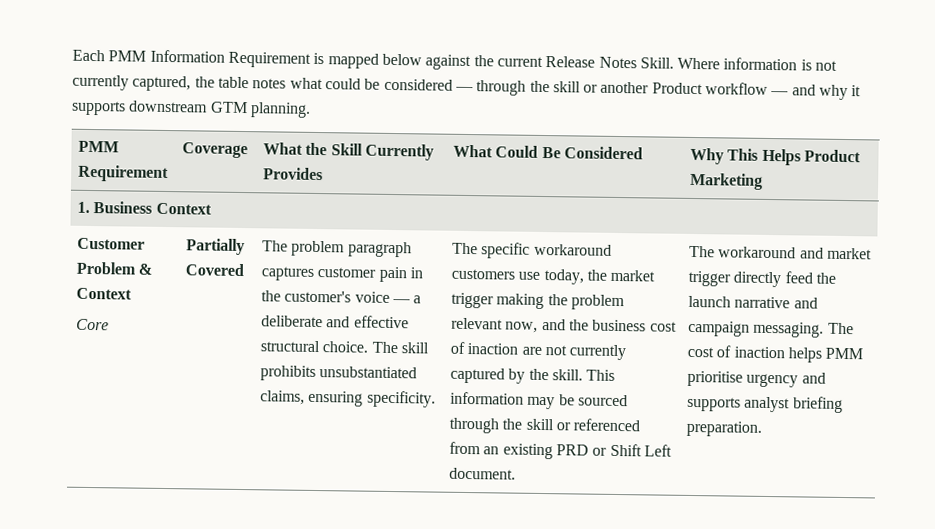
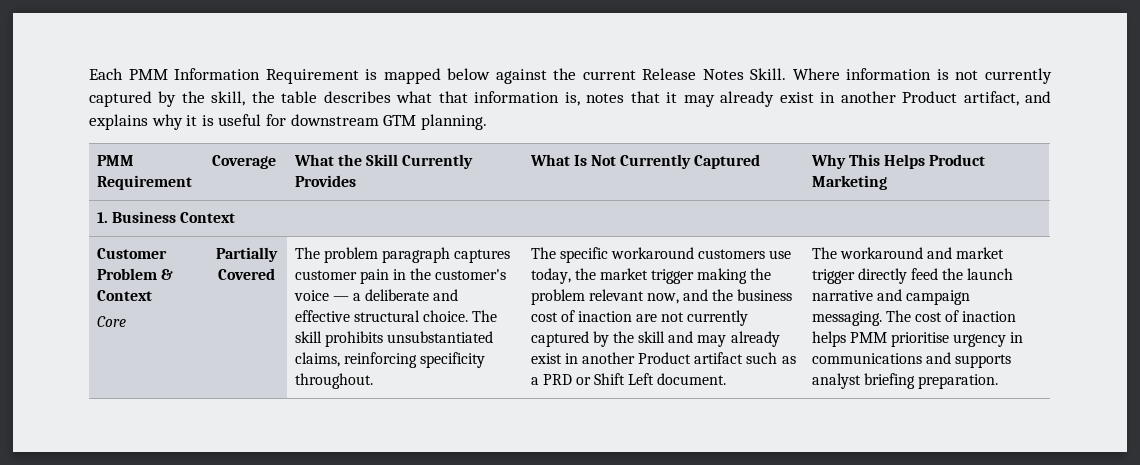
- Where information is not currently captured, the table notes what could be considered — through the skill or another Product workflow — and why it supports downstream GTM planning.
+ Where information is not currently captured by the skill, the table describes what that information is, notes that it may already exist in another Product artifact, and explains why it is useful for downstream GTM planning.
- PMM Requirement | Coverage | What the Skill Currently Provides | What Could Be Considered | Why This Helps Product Marketing
+ PMM Requirement | Coverage | What the Skill Currently Provides | What Is Not Currently Captured | Why This Helps Product Marketing
- The skill prohibits unsubstantiated claims, ensuring specificity.
+ The skill prohibits unsubstantiated claims, reinforcing specificity throughout.
- The specific workaround customers use today, the market trigger making the problem relevant now, and the business cost of inaction are not currently captured by the skill. This information may be sourced through the skill or referenced from an existing PRD or Shift Left document.
+ The specific workaround customers use today, the market trigger making the problem relevant now, and the business cost of inaction are not currently captured by the skill and may already exist in another Product artifact such as a PRD or Shift Left document.
- The cost of inaction helps PMM prioritise urgency and supports analyst briefing preparation.
+ The cost of inaction helps PMM prioritise urgency in communications and supports analyst briefing preparation.

